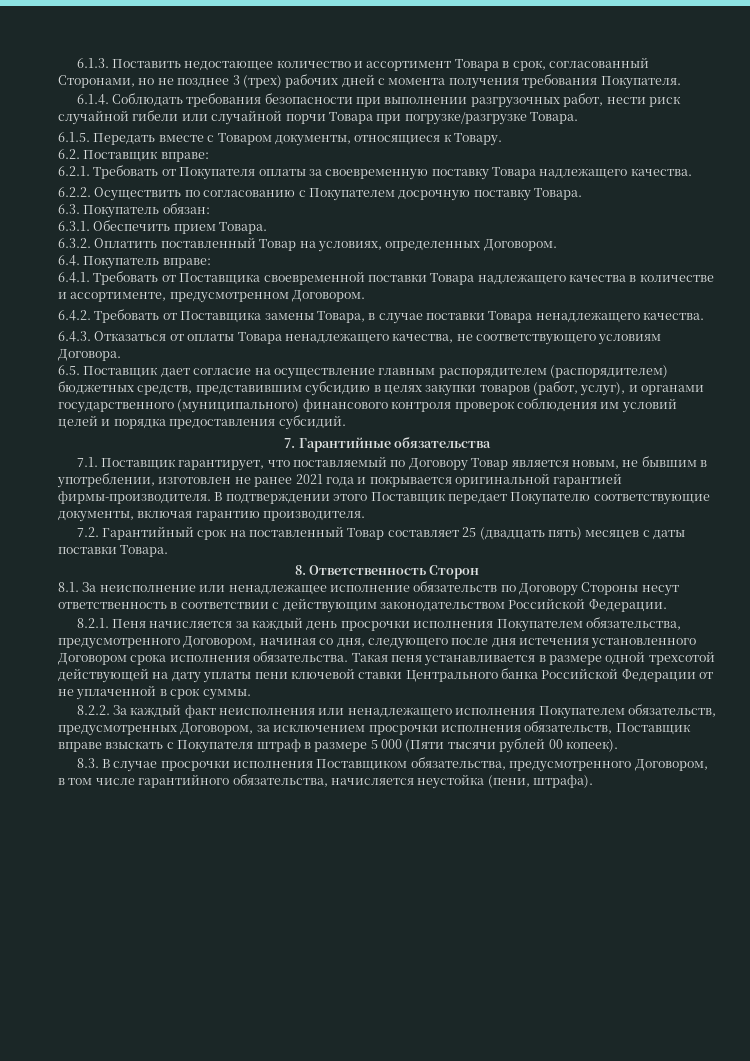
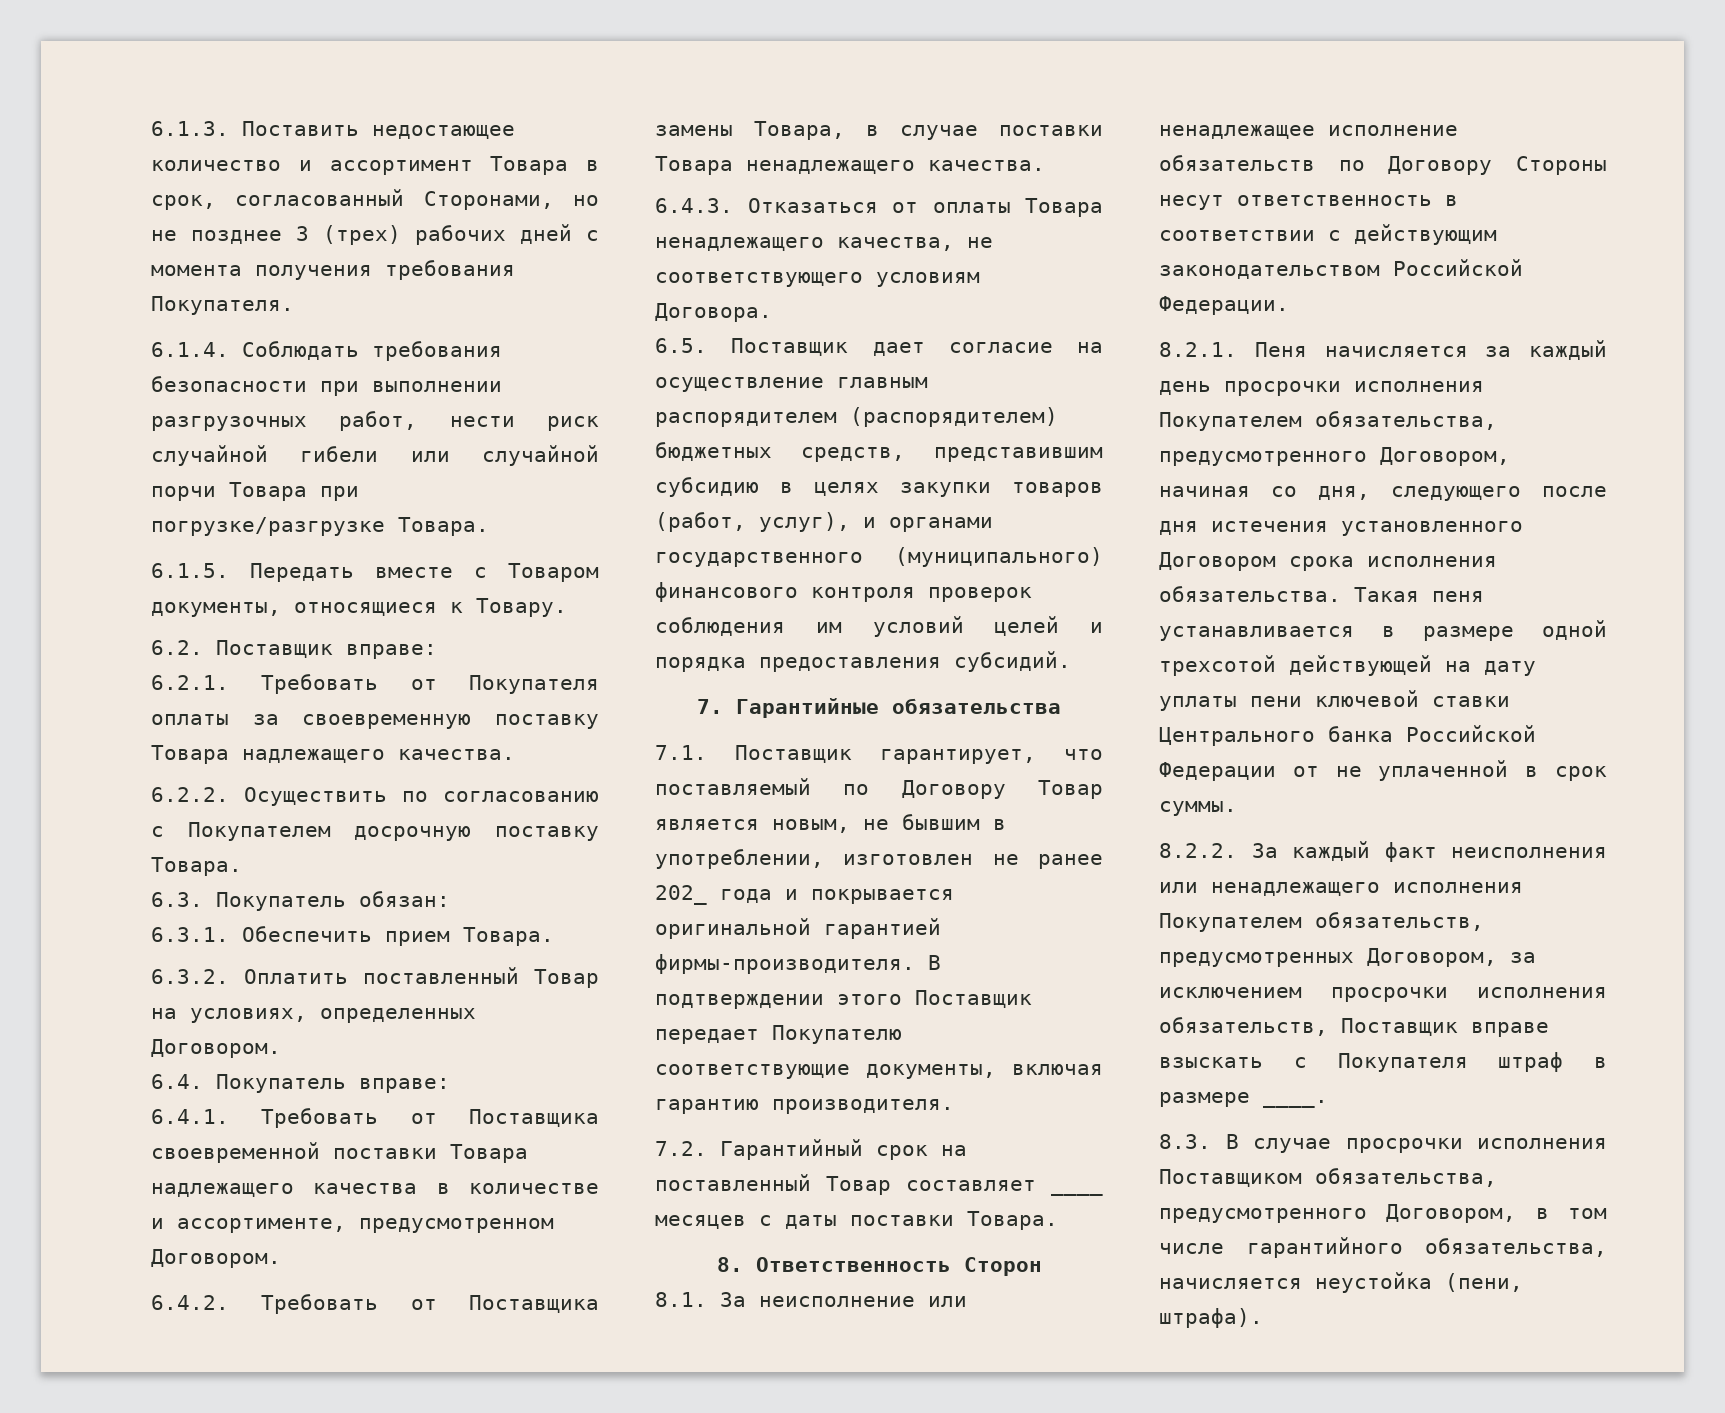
- 7.1. Поставщик гарантирует, что поставляемый по Договору Товар является новым, не бывшим в употреблении, изготовлен не ранее 2021 года и покрывается оригинальной гарантией фирмы-производителя.
+ 7.1. Поставщик гарантирует, что поставляемый по Договору Товар является новым, не бывшим в употреблении, изготовлен не ранее 202_ года и покрывается оригинальной гарантией фирмы-производителя.
- 7.2. Гарантийный срок на поставленный Товар составляет 25 (двадцать пять) месяцев с даты поставки Товара.
+ 7.2. Гарантийный срок на поставленный Товар составляет ____ месяцев с даты поставки Товара.
- 8.2.2. За каждый факт неисполнения или ненадлежащего исполнения Покупателем обязательств, предусмотренных Договором, за исключением просрочки исполнения обязательств, Поставщик вправе взыскать с Покупателя штраф в размере 5 000 (Пяти тысячи рублей 00 копеек).
+ 8.2.2. За каждый факт неисполнения или ненадлежащего исполнения Покупателем обязательств, предусмотренных Договором, за исключением просрочки исполнения обязательств, Поставщик вправе взыскать с Покупателя штраф в размере ____.

